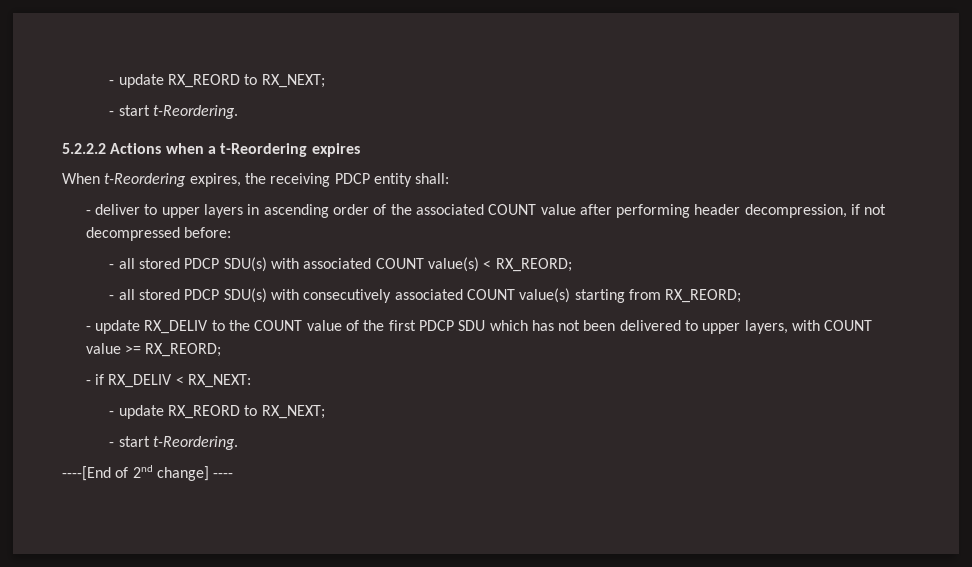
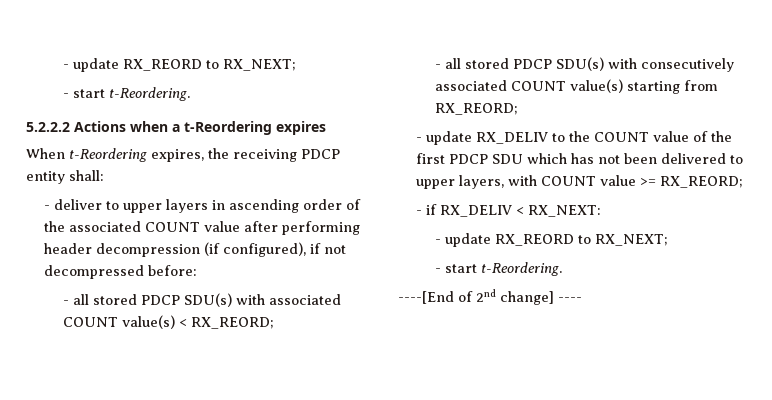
- - deliver to upper layers in ascending order of the associated COUNT value after performing header decompression, if not decompressed before:
+ - deliver to upper layers in ascending order of the associated COUNT value after performing header decompression (if configured), if not decompressed before:

